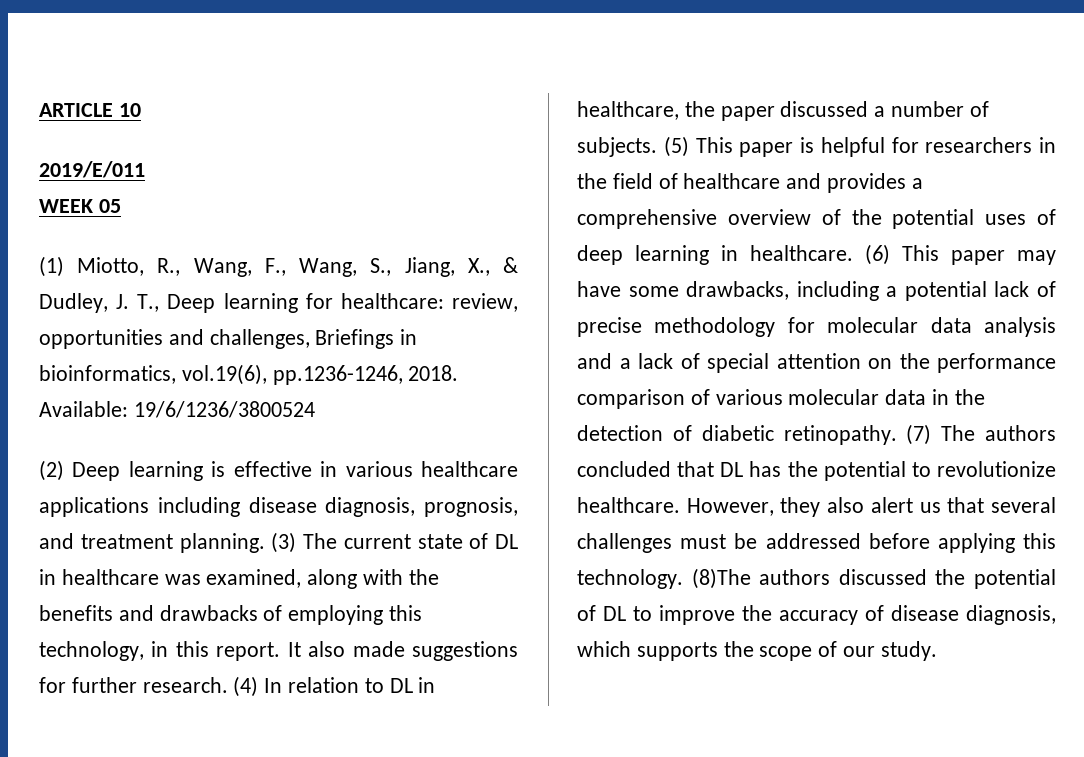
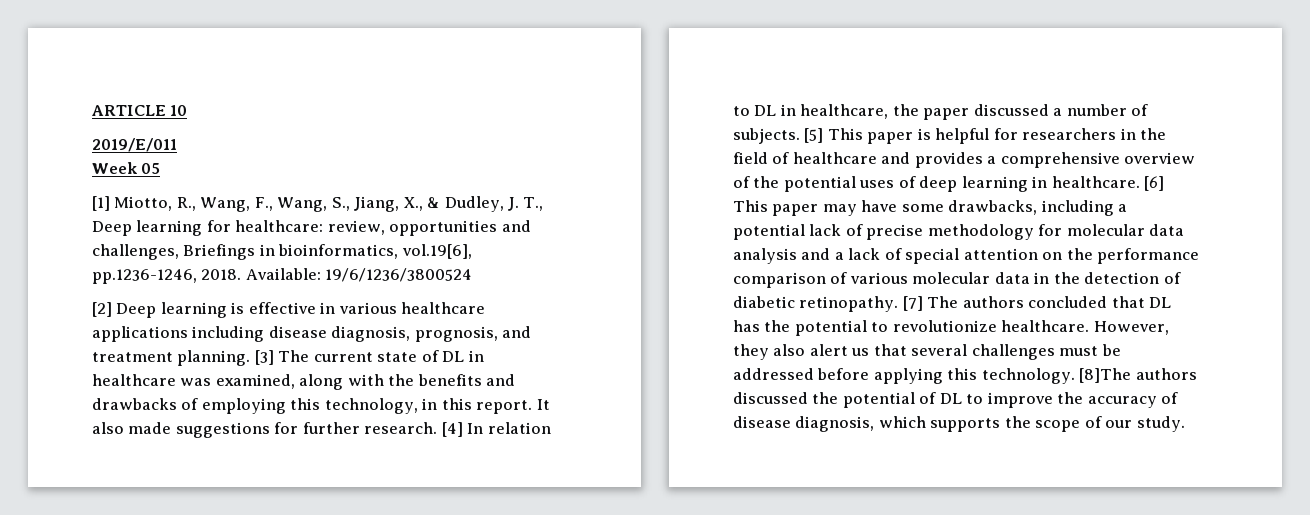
- WEEK 05
+ Week 05
- (1) Miotto, R., Wang, F., Wang, S., Jiang, X., & Dudley, J. T., Deep learning for healthcare: review, opportunities and challenges, Briefings in bioinformatics, vol.19(6), pp.1236-1246, 2018.
+ [1] Miotto, R., Wang, F., Wang, S., Jiang, X., & Dudley, J. T., Deep learning for healthcare: review, opportunities and challenges, Briefings in bioinformatics, vol.19[6], pp.1236-1246, 2018.
- (2) Deep learning is effective in various healthcare applications including disease diagnosis, prognosis, and treatment planning.
+ [2] Deep learning is effective in various healthcare applications including disease diagnosis, prognosis, and treatment planning.
- (3) The current state of DL in healthcare was examined, along with the benefits and drawbacks of employing this technology, in this report.
+ [3] The current state of DL in healthcare was examined, along with the benefits and drawbacks of employing this technology, in this report.
- (4) In relation to DL in healthcare, the paper discussed a number of subjects.
+ [4] In relation to DL in healthcare, the paper discussed a number of subjects.
- (5) This paper is helpful for researchers in the field of healthcare and provides a comprehensive overview of the potential uses of deep learning in healthcare.
+ [5] This paper is helpful for researchers in the field of healthcare and provides a comprehensive overview of the potential uses of deep learning in healthcare.
- (6) This paper may have some drawbacks, including a potential lack of precise methodology for molecular data analysis and a lack of special attention on the performance comparison of various molecular data in the detection of diabetic retinopathy.
+ [6] This paper may have some drawbacks, including a potential lack of precise methodology for molecular data analysis and a lack of special attention on the performance comparison of various molecular data in the detection of diabetic retinopathy.
- (7) The authors concluded that DL has the potential to revolutionize healthcare.
+ [7] The authors concluded that DL has the potential to revolutionize healthcare.
- (8)The authors discussed the potential of DL to improve the accuracy of disease diagnosis, which supports the scope of our study.
+ [8]The authors discussed the potential of DL to improve the accuracy of disease diagnosis, which supports the scope of our study.

